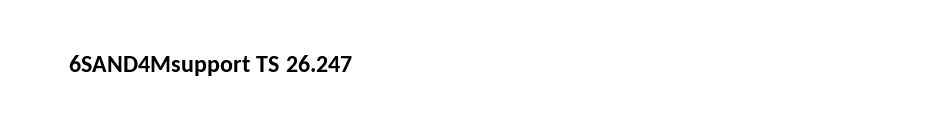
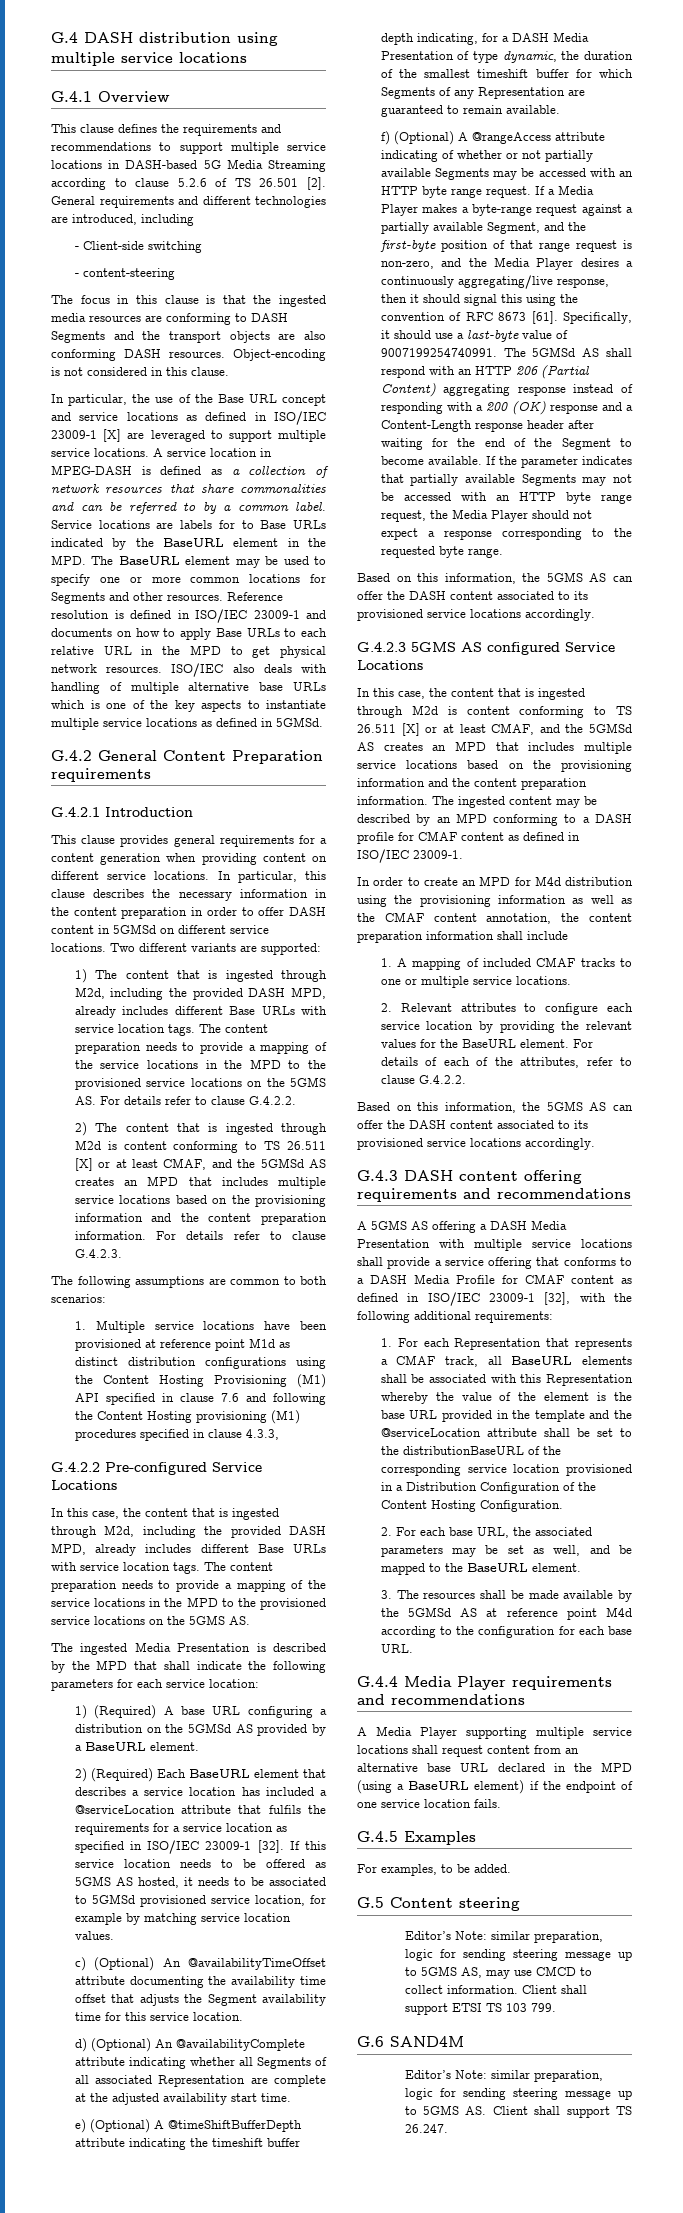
- 6SAND4Msupport TS 26.247
+ G.4 DASH distribution using multiple service locations
+ G.4.1 Overview
+ This clause defines the requirements and recommendations to support multiple service locations in DASH-based 5G Media Streaming according to clause 5.2.6 of TS 26.501 [2]. General requirements and different technologies are introduced, including
+ - Client-side switching
+ - content-steering
+ The focus in this clause is that the ingested media resources are conforming to DASH Segments and the transport objects are also conforming DASH resources. Object-encoding is not considered in this clause.
+ In particular, the use of the Base URL concept and service locations as defined in ISO/IEC 23009-1 [X] are leveraged to support multiple service locations. A service location in MPEG-DASH is defined as a collection of network resources that share commonalities and can be referred to by a common label. Service locations are labels for to Base URLs indicated by the BaseURL element in the MPD. The BaseURL element may be used to specify one or more common locations for Segments and other resources. Reference resolution is defined in ISO/IEC 23009-1 and documents on how to apply Base URLs to each relative URL in the MPD to get physical network resources. ISO/IEC also deals with handling of multiple alternative base URLs which is one of the key aspects to instantiate multiple service locations as defined in 5GMSd.
+ G.4.2 General Content Preparation requirements
+ G.4.2.1 Introduction
+ This clause provides general requirements for a content generation when providing content on different service locations. In particular, this clause describes the necessary information in the content preparation in order to offer DASH content in 5GMSd on different service locations. Two different variants are supported:
+ 1) The content that is ingested through M2d, including the provided DASH MPD, already includes different Base URLs with service location tags. The content preparation needs to provide a mapping of the service locations in the MPD to the provisioned service locations on the 5GMS AS. For details refer to clause G.4.2.2.
+ 2) The content that is ingested through M2d is content conforming to TS 26.511 [X] or at least CMAF, and the 5GMSd AS creates an MPD that includes multiple service locations based on the provisioning information and the content preparation information. For details refer to clause G.4.2.3.
+ The following assumptions are common to both scenarios:
+ 1. Multiple service locations have been provisioned at reference point M1d as distinct distribution configurations using the Content Hosting Provisioning (M1) API specified in clause 7.6 and following the Content Hosting provisioning (M1) procedures specified in clause 4.3.3,
+ G.4.2.2 Pre-configured Service Locations
+ In this case, the content that is ingested through M2d, including the provided DASH MPD, already includes different Base URLs with service location tags. The content preparation needs to provide a mapping of the service locations in the MPD to the provisioned service locations on the 5GMS AS.
+ The ingested Media Presentation is described by the MPD that shall indicate the following parameters for each service location:
+ 1) (Required) A base URL configuring a distribution on the 5GMSd AS provided by a BaseURL element.
+ 2) (Required) Each BaseURL element that describes a service location has included a @serviceLocation attribute that fulfils the requirements for a service location as specified in ISO/IEC 23009-1 [32]. If this service location needs to be offered as 5GMS AS hosted, it needs to be associated to 5GMSd provisioned service location, for example by matching service location values.
+ c) (Optional) An @availabilityTimeOffset attribute documenting the availability time offset that adjusts the Segment availability time for this service location.
+ d) (Optional) An @availabilityComplete attribute indicating whether all Segments of all associated Representation are complete at the adjusted availability start time.
+ e) (Optional) A @timeShiftBufferDepth attribute indicating the timeshift buffer depth indicating, for a DASH Media Presentation of type dynamic, the duration of the smallest timeshift buffer for which Segments of any Representation are guaranteed to remain available.
+ f) (Optional) A @rangeAccess attribute indicating of whether or not partially available Segments may be accessed with an HTTP byte range request. If a Media Player makes a byte-range request against a partially available Segment, and the first-byte position of that range request is non-zero, and the Media Player desires a continuously aggregating/live response, then it should signal this using the convention of RFC 8673 [61]. Specifically, it should use a last-byte value of 9007199254740991. The 5GMSd AS shall respond with an HTTP 206 (Partial Content) aggregating response instead of responding with a 200 (OK) response and a Content-Length response header after waiting for the end of the Segment to become available. If the parameter indicates that partially available Segments may not be accessed with an HTTP byte range request, the Media Player should not expect a response corresponding to the requested byte range.
+ Based on this information, the 5GMS AS can offer the DASH content associated to its provisioned service locations accordingly.
+ G.4.2.3 5GMS AS configured Service Locations
+ In this case, the content that is ingested through M2d is content conforming to TS 26.511 [X] or at least CMAF, and the 5GMSd AS creates an MPD that includes multiple service locations based on the provisioning information and the content preparation information. The ingested content may be described by an MPD conforming to a DASH profile for CMAF content as defined in ISO/IEC 23009-1.
+ In order to create an MPD for M4d distribution using the provisioning information as well as the CMAF content annotation, the content preparation information shall include
+ 1. A mapping of included CMAF tracks to one or multiple service locations.
+ 2. Relevant attributes to configure each service location by providing the relevant values for the BaseURL element. For details of each of the attributes, refer to clause G.4.2.2.
+ Based on this information, the 5GMS AS can offer the DASH content associated to its provisioned service locations accordingly.
+ G.4.3 DASH content offering requirements and recommendations
+ A 5GMS AS offering a DASH Media Presentation with multiple service locations shall provide a service offering that conforms to a DASH Media Profile for CMAF content as defined in ISO/IEC 23009-1 [32], with the following additional requirements:
+ 1. For each Representation that represents a CMAF track, all BaseURL elements shall be associated with this Representation whereby the value of the element is the base URL provided in the template and the @serviceLocation attribute shall be set to the distributionBaseURL of the corresponding service location provisioned in a Distribution Configuration of the Content Hosting Configuration.
+ 2. For each base URL, the associated parameters may be set as well, and be mapped to the BaseURL element.
+ 3. The resources shall be made available by the 5GMSd AS at reference point M4d according to the configuration for each base URL.
+ G.4.4 Media Player requirements and recommendations
+ A Media Player supporting multiple service locations shall request content from an alternative base URL declared in the MPD (using a BaseURL element) if the endpoint of one service location fails.
+ G.4.5 Examples
+ For examples, to be added.
+ G.5 Content steering
+ Editor’s Note: similar preparation, logic for sending steering message up to 5GMS AS, may use CMCD to collect information. Client shall support ETSI TS 103 799.
+ G.6 SAND4M
+ Editor’s Note: similar preparation, logic for sending steering message up to 5GMS AS. Client shall support TS 26.247.

